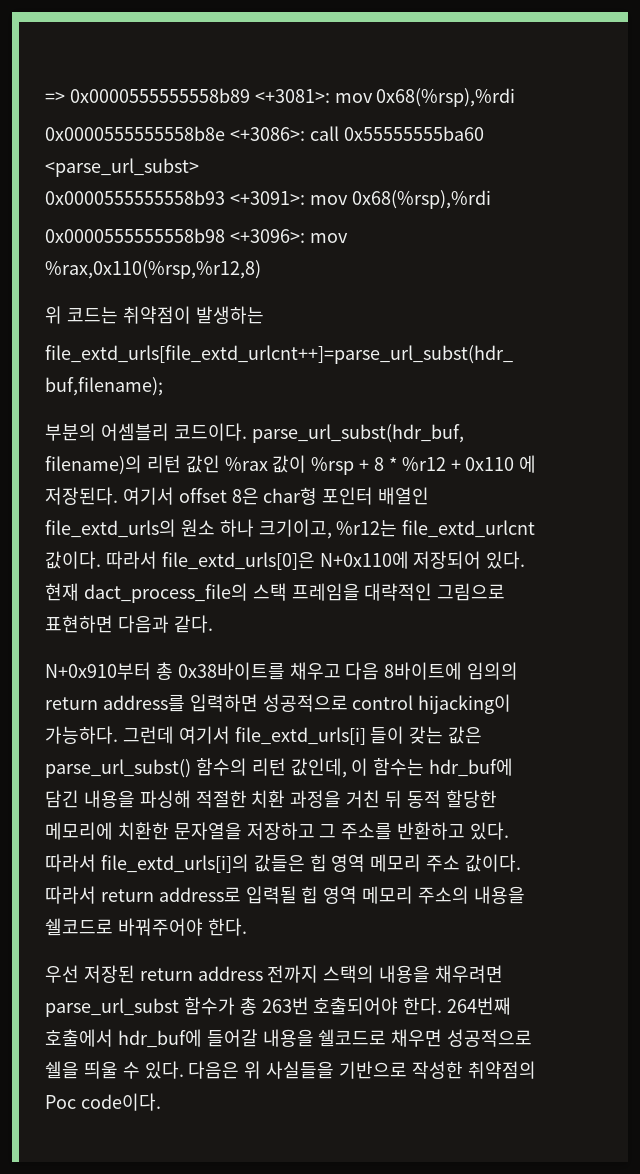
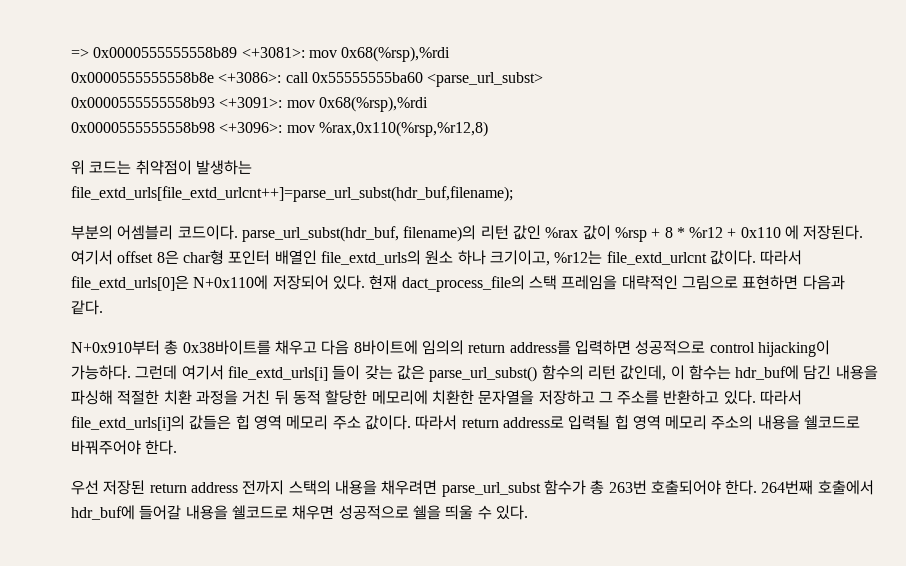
- 다음은 위 사실들을 기반으로 작성한 취약점의 Poc code이다.

